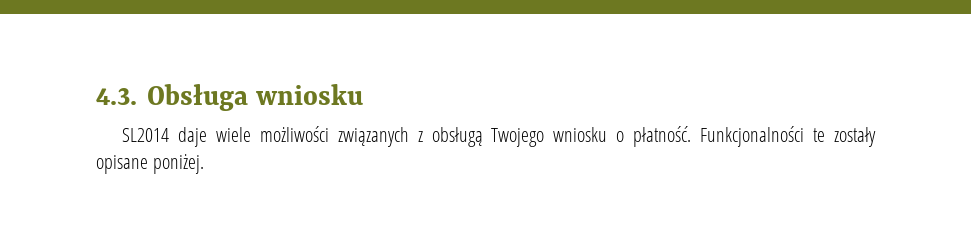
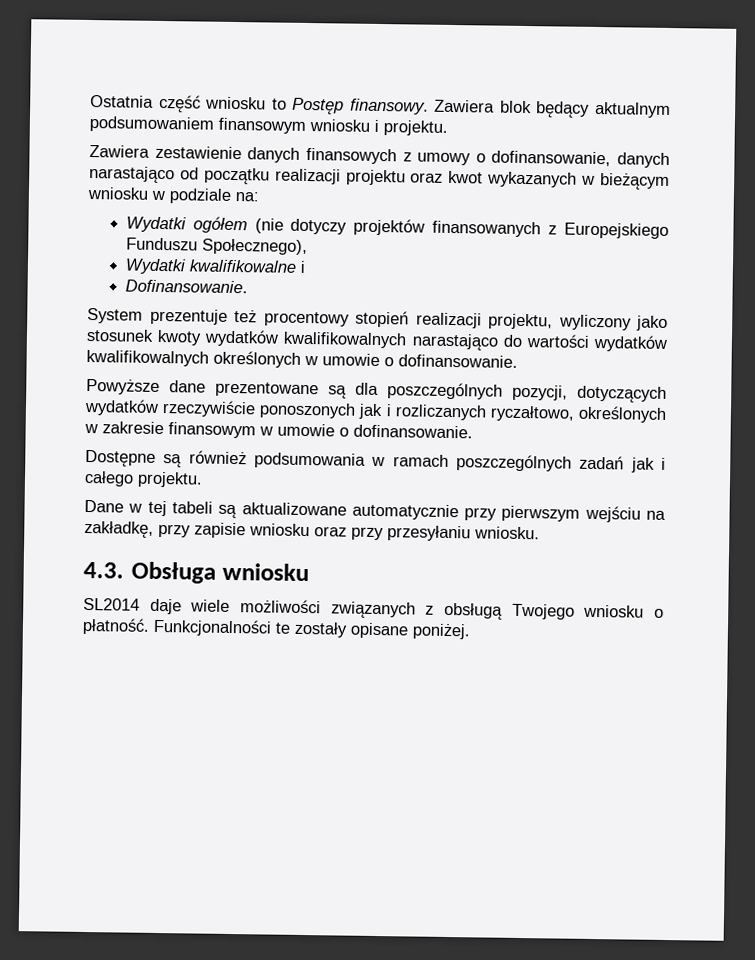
+ Ostatnia część wniosku to Postęp finansowy. Zawiera blok będący aktualnym podsumowaniem finansowym wniosku i projektu.
+ Zawiera zestawienie danych finansowych z umowy o dofinansowanie, danych narastająco od początku realizacji projektu oraz kwot wykazanych w bieżącym wniosku w podziale na:
+ Wydatki ogółem (nie dotyczy projektów finansowanych z Europejskiego Funduszu Społecznego),
+ Wydatki kwalifikowalne i
+ Dofinansowanie.
+ System prezentuje też procentowy stopień realizacji projektu, wyliczony jako stosunek kwoty wydatków kwalifikowalnych narastająco do wartości wydatków kwalifikowalnych określonych w umowie o dofinansowanie.
+ Powyższe dane prezentowane są dla poszczególnych pozycji, dotyczących wydatków rzeczywiście ponoszonych jak i rozliczanych ryczałtowo, określonych w zakresie finansowym w umowie o dofinansowanie.
+ Dostępne są również podsumowania w ramach poszczególnych zadań jak i całego projektu.
+ Dane w tej tabeli są aktualizowane automatycznie przy pierwszym wejściu na zakładkę, przy zapisie wniosku oraz przy przesyłaniu wniosku.

